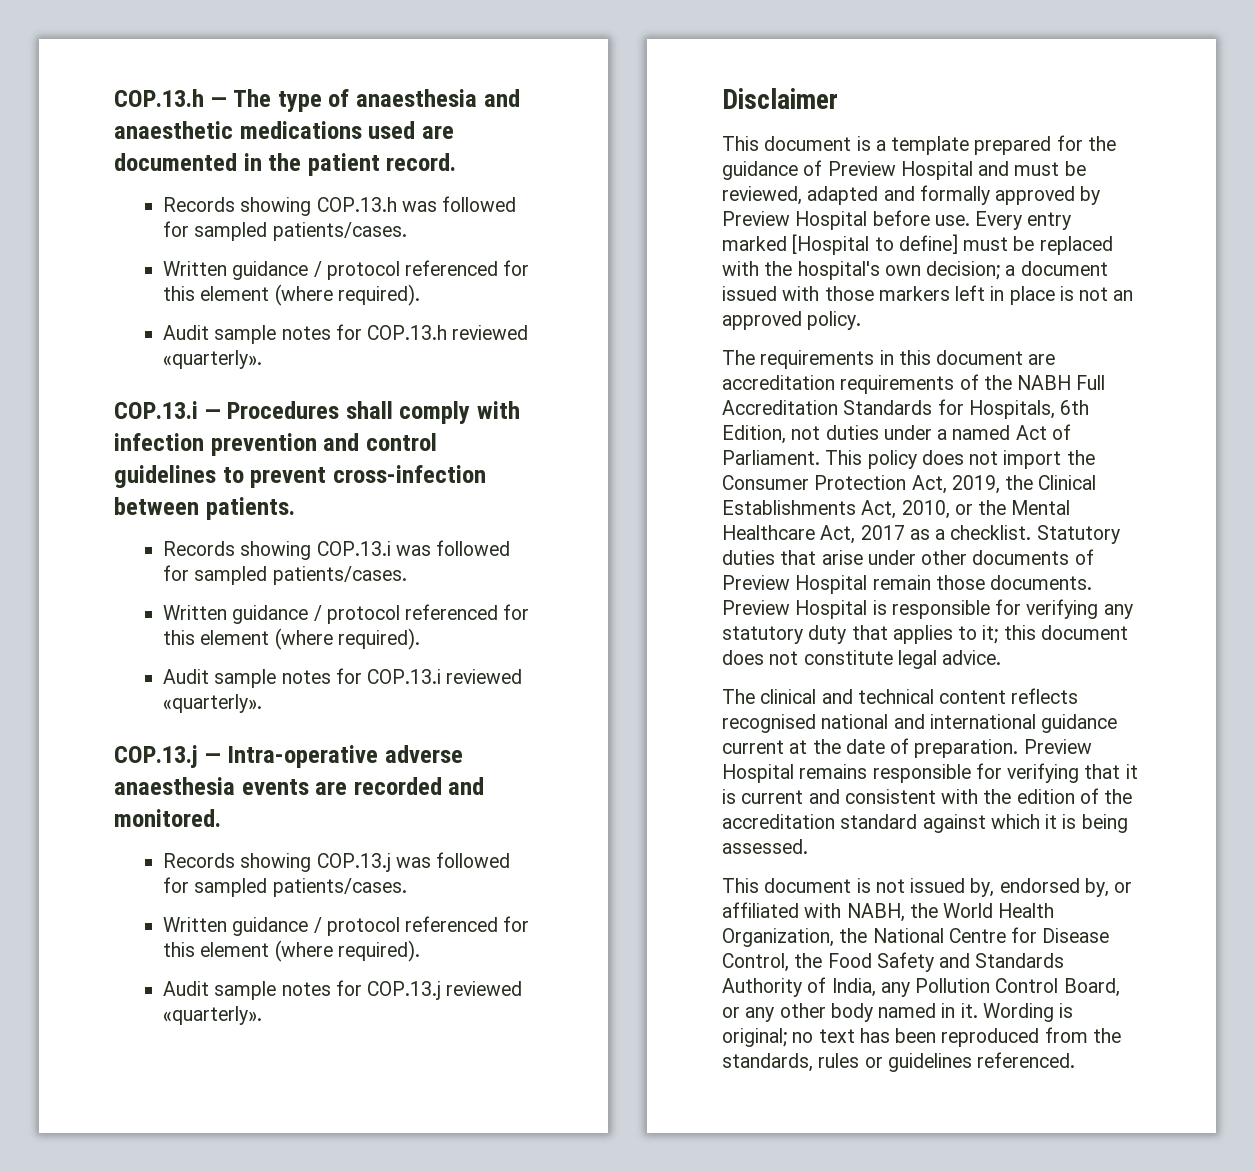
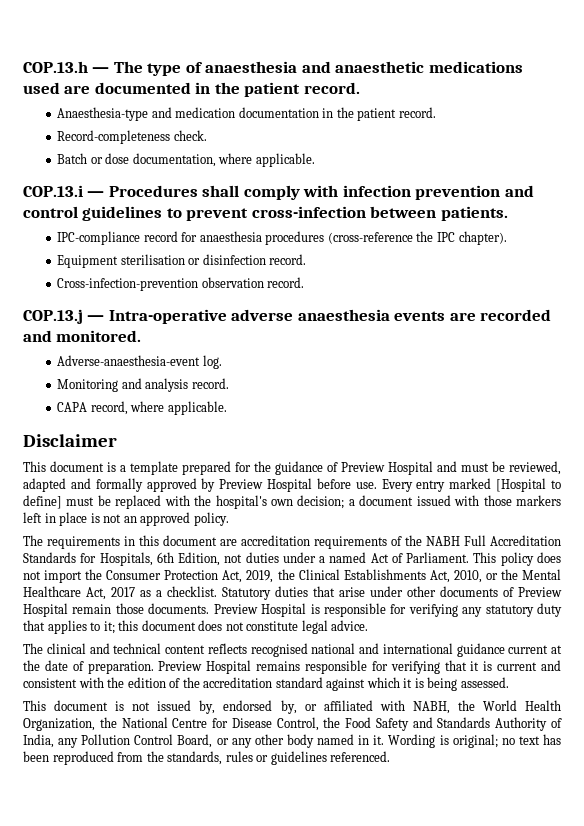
- Records showing COP.13.h was followed for sampled patients/cases.
- Written guidance / protocol referenced for this element (where required).
- Audit sample notes for COP.13.h reviewed «quarterly».
+ Anaesthesia-type and medication documentation in the patient record.
+ Record-completeness check.
+ Batch or dose documentation, where applicable.
- Records showing COP.13.i was followed for sampled patients/cases.
- Written guidance / protocol referenced for this element (where required).
- Audit sample notes for COP.13.i reviewed «quarterly».
+ IPC-compliance record for anaesthesia procedures (cross-reference the IPC chapter).
+ Equipment sterilisation or disinfection record.
+ Cross-infection-prevention observation record.
- Records showing COP.13.j was followed for sampled patients/cases.
- Written guidance / protocol referenced for this element (where required).
- Audit sample notes for COP.13.j reviewed «quarterly».
+ Adverse-anaesthesia-event log.
+ Monitoring and analysis record.
+ CAPA record, where applicable.

